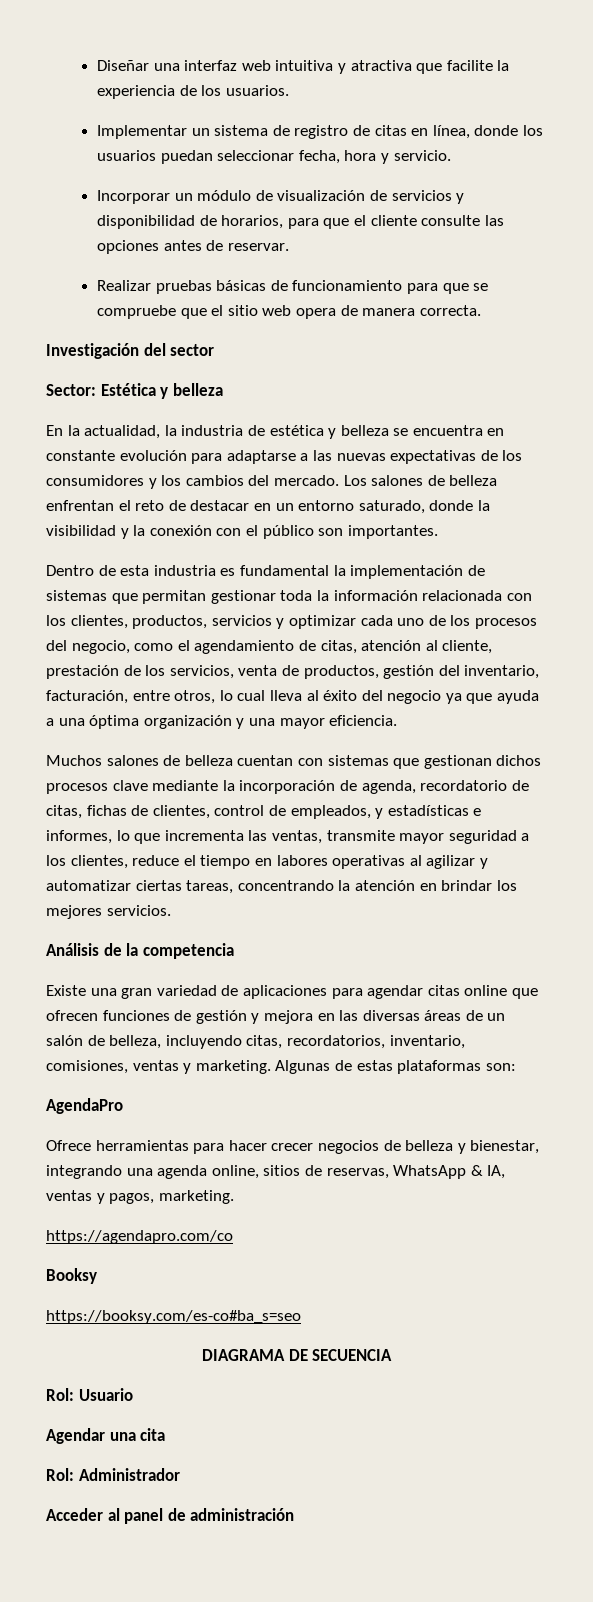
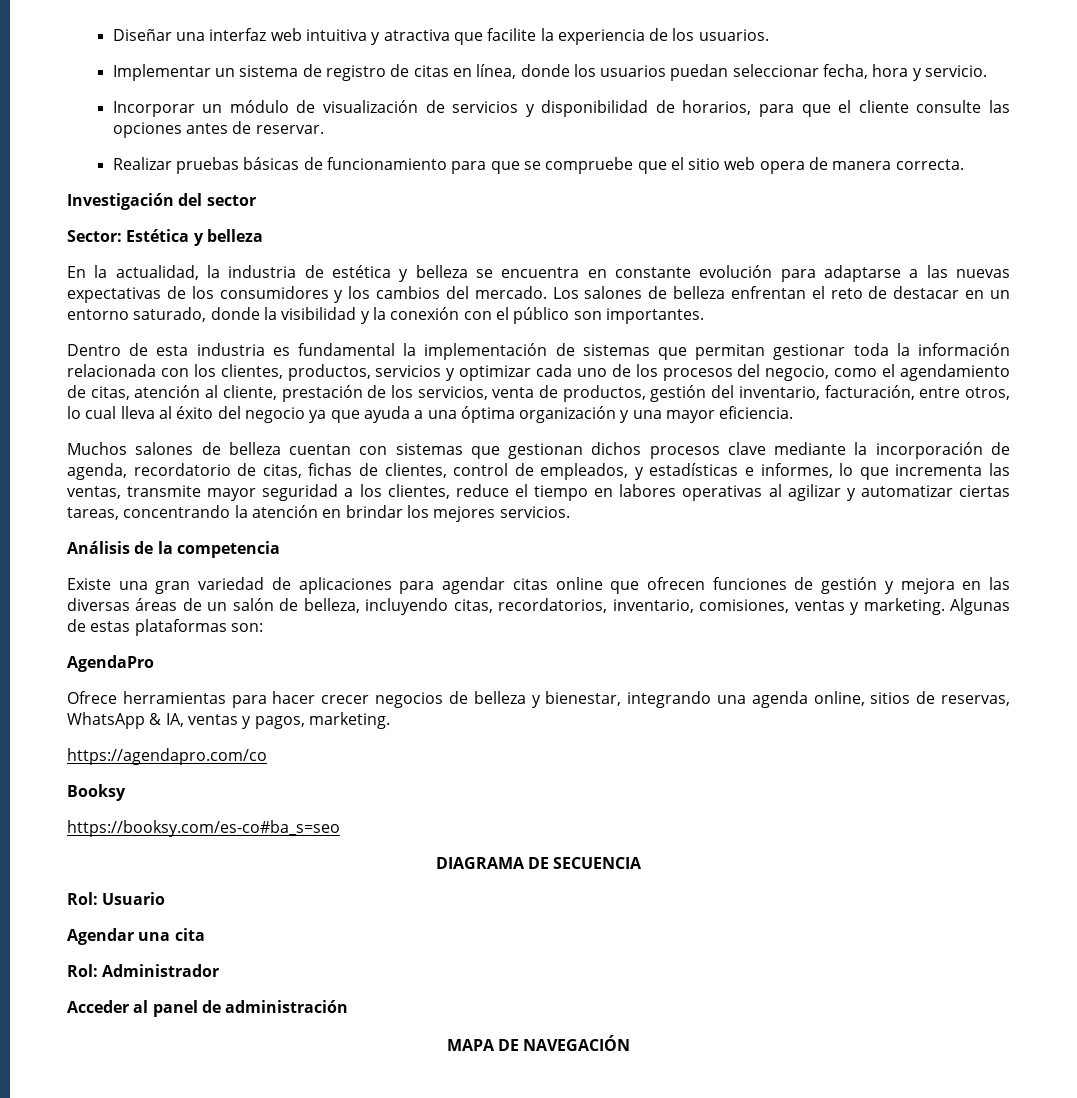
+ MAPA DE NAVEGACIÓN

